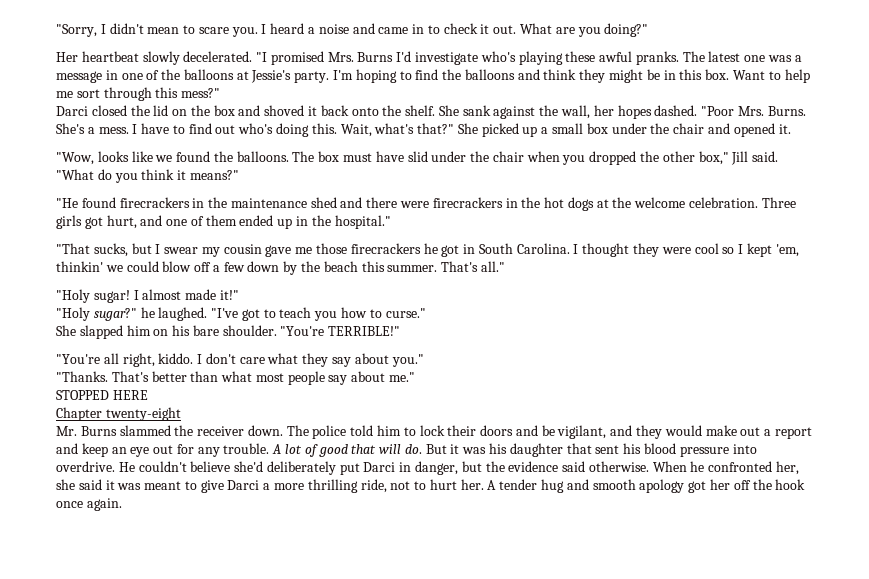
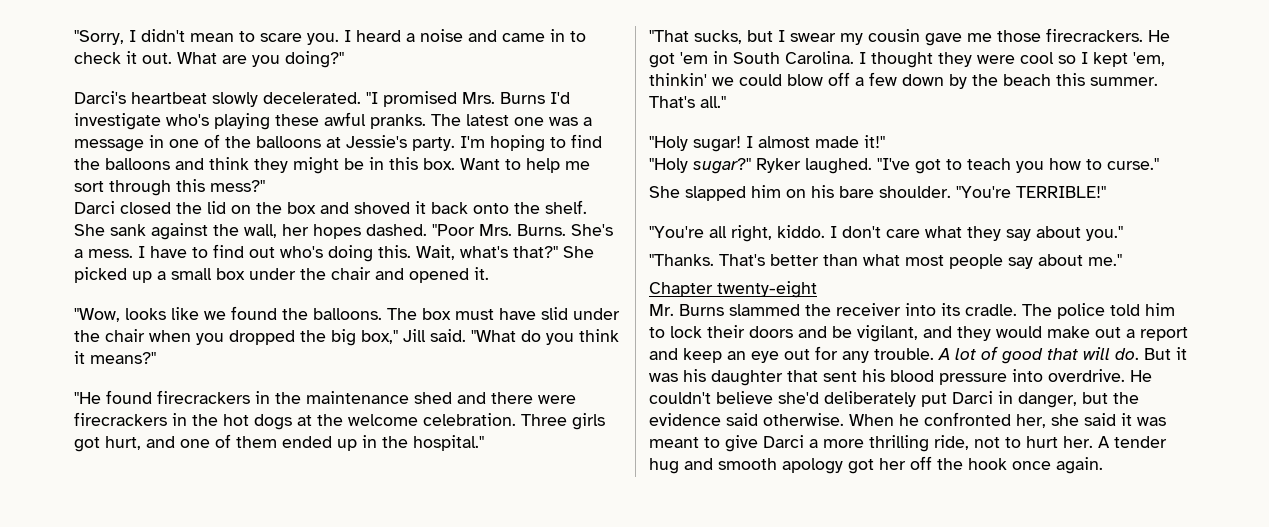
- Her heartbeat slowly decelerated.
+ Darci's heartbeat slowly decelerated.
- The box must have slid under the chair when you dropped the other box," Jill said.
+ The box must have slid under the chair when you dropped the big box," Jill said.
- "That sucks, but I swear my cousin gave me those firecrackers he got in South Carolina.
+ "That sucks, but I swear my cousin gave me those firecrackers. He got 'em in South Carolina.
- "Holy sugar?" he laughed.
+ "Holy sugar?" Ryker laughed.
- STOPPED HERE
- Mr. Burns slammed the receiver down.
+ Mr. Burns slammed the receiver into its cradle.

